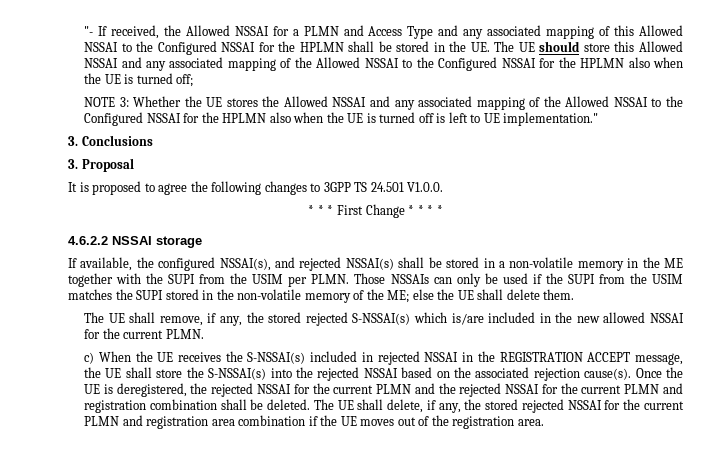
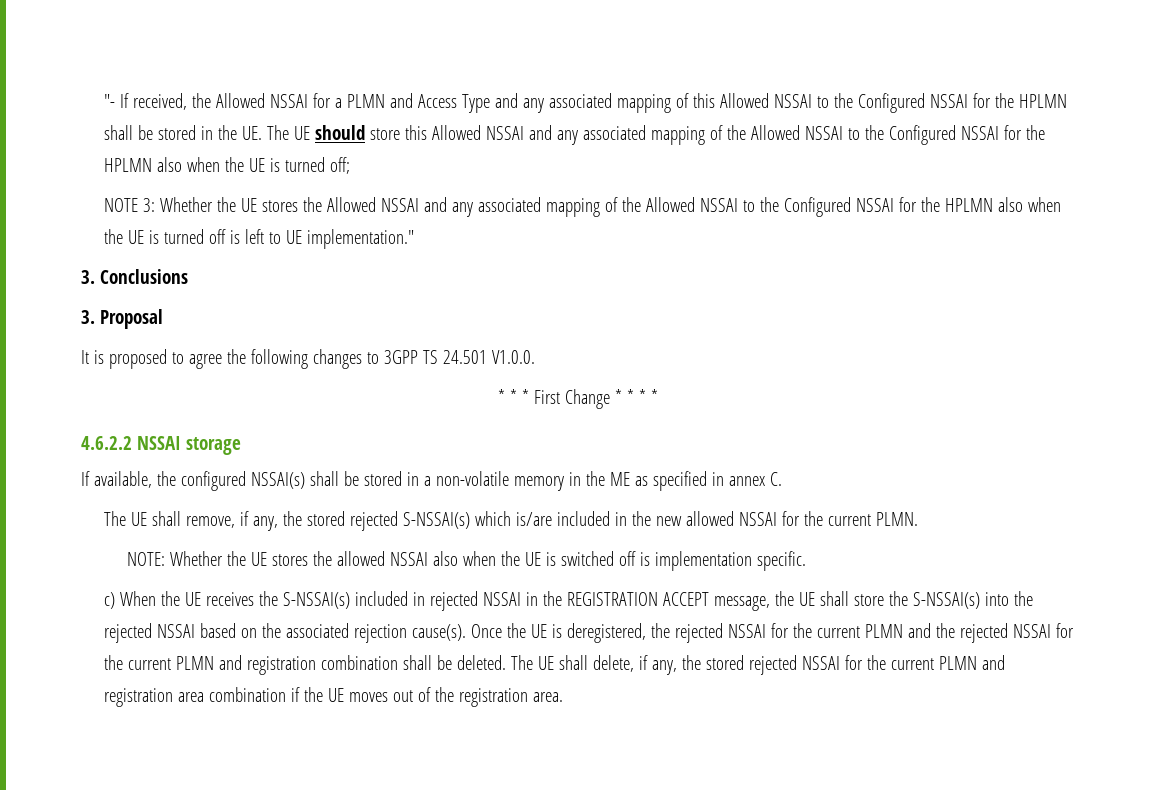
- If available, the configured NSSAI(s), and rejected NSSAI(s) shall be stored in a non-volatile memory in the ME together with the SUPI from the USIM per PLMN. Those NSSAIs can only be used if the SUPI from the USIM matches the SUPI stored in the non-volatile memory of the ME; else the UE shall delete them.
+ If available, the configured NSSAI(s) shall be stored in a non-volatile memory in the ME as specified in annex C.
+ NOTE: Whether the UE stores the allowed NSSAI also when the UE is switched off is implementation specific.

